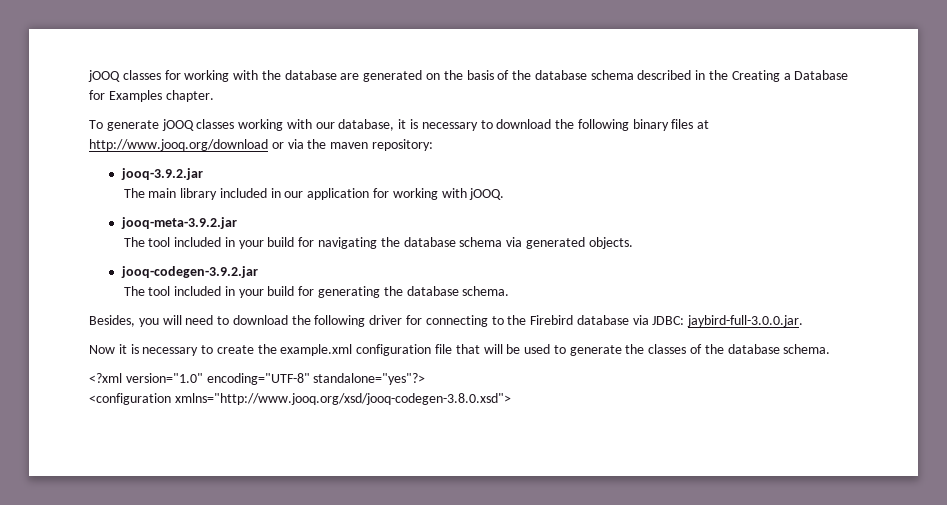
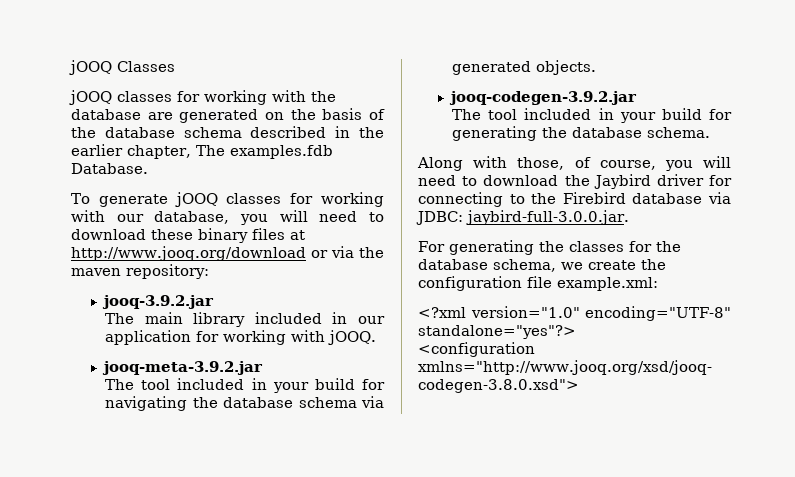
- jOOQ classes for working with the database are generated on the basis of the database schema described in the Creating a Database for Examples chapter.
+ jOOQ Classes
+ jOOQ classes for working with the database are generated on the basis of the database schema described in the earlier chapter, The examples.fdb Database.
- To generate jOOQ classes working with our database, it is necessary to download the following binary files at http://www.jooq.org/download or via the maven repository:
+ To generate jOOQ classes for working with our database, you will need to download these binary files at http://www.jooq.org/download or via the maven repository:
- Besides, you will need to download the following driver for connecting to the Firebird database via JDBC: jaybird-full-3.0.0.jar.
+ Along with those, of course, you will need to download the Jaybird driver for connecting to the Firebird database via JDBC: jaybird-full-3.0.0.jar.
- Now it is necessary to create the example.xml configuration file that will be used to generate the classes of the database schema.
+ For generating the classes for the database schema, we create the configuration file example.xml:

